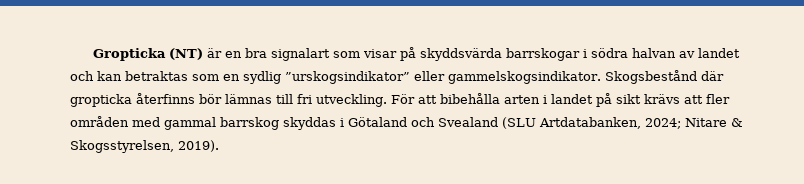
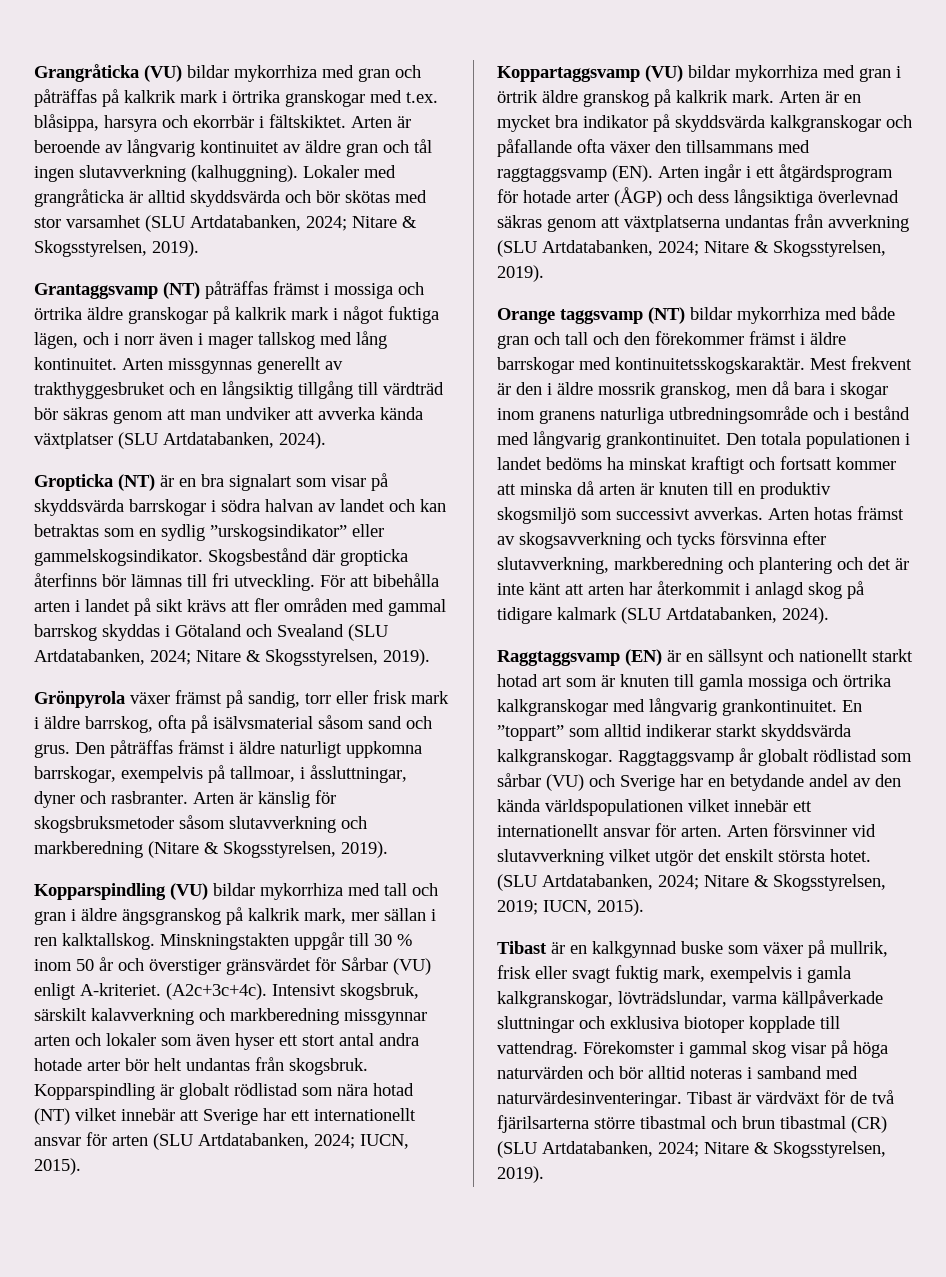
+ Grangråticka (VU) bildar mykorrhiza med gran och påträffas på kalkrik mark i örtrika granskogar med t.ex. blåsippa, harsyra och ekorrbär i fältskiktet. Arten är beroende av långvarig kontinuitet av äldre gran och tål ingen slutavverkning (kalhuggning). Lokaler med grangråticka är alltid skyddsvärda och bör skötas med stor varsamhet (SLU Artdatabanken, 2024; Nitare & Skogsstyrelsen, 2019).
+ Grantaggsvamp (NT) påträffas främst i mossiga och örtrika äldre granskogar på kalkrik mark i något fuktiga lägen, och i norr även i mager tallskog med lång kontinuitet. Arten missgynnas generellt av trakthyggesbruket och en långsiktig tillgång till värdträd bör säkras genom att man undviker att avverka kända växtplatser (SLU Artdatabanken, 2024).
+ Grönpyrola växer främst på sandig, torr eller frisk mark i äldre barrskog, ofta på isälvsmaterial såsom sand och grus. Den påträffas främst i äldre naturligt uppkomna barrskogar, exempelvis på tallmoar, i åssluttningar, dyner och rasbranter. Arten är känslig för skogsbruksmetoder såsom slutavverkning och markberedning (Nitare & Skogsstyrelsen, 2019).
+ Kopparspindling (VU) bildar mykorrhiza med tall och gran i äldre ängsgranskog på kalkrik mark, mer sällan i ren kalktallskog. Minskningstakten uppgår till 30 % inom 50 år och överstiger gränsvärdet för Sårbar (VU) enligt A-kriteriet. (A2c+3c+4c). Intensivt skogsbruk, särskilt kalavverkning och markberedning missgynnar arten och lokaler som även hyser ett stort antal andra hotade arter bör helt undantas från skogsbruk. Kopparspindling är globalt rödlistad som nära hotad (NT) vilket innebär att Sverige har ett internationellt ansvar för arten (SLU Artdatabanken, 2024; IUCN, 2015).
+ Koppartaggsvamp (VU) bildar mykorrhiza med gran i örtrik äldre granskog på kalkrik mark. Arten är en mycket bra indikator på skyddsvärda kalkgranskogar och påfallande ofta växer den tillsammans med raggtaggsvamp (EN). Arten ingår i ett åtgärdsprogram för hotade arter (ÅGP) och dess långsiktiga överlevnad säkras genom att växtplatserna undantas från avverkning (SLU Artdatabanken, 2024; Nitare & Skogsstyrelsen, 2019).
+ Orange taggsvamp (NT) bildar mykorrhiza med både gran och tall och den förekommer främst i äldre barrskogar med kontinuitetsskogskaraktär. Mest frekvent är den i äldre mossrik granskog, men då bara i skogar inom granens naturliga utbredningsområde och i bestånd med långvarig grankontinuitet. Den totala populationen i landet bedöms ha minskat kraftigt och fortsatt kommer att minska då arten är knuten till en produktiv skogsmiljö som successivt avverkas. Arten hotas främst av skogsavverkning och tycks försvinna efter slutavverkning, markberedning och plantering och det är inte känt att arten har återkommit i anlagd skog på tidigare kalmark (SLU Artdatabanken, 2024).
+ Raggtaggsvamp (EN) är en sällsynt och nationellt starkt hotad art som är knuten till gamla mossiga och örtrika kalkgranskogar med långvarig grankontinuitet. En ”toppart” som alltid indikerar starkt skyddsvärda kalkgranskogar. Raggtaggsvamp år globalt rödlistad som sårbar (VU) och Sverige har en betydande andel av den kända världspopulationen vilket innebär ett internationellt ansvar för arten. Arten försvinner vid slutavverkning vilket utgör det enskilt största hotet. (SLU Artdatabanken, 2024; Nitare & Skogsstyrelsen, 2019; IUCN, 2015).
+ Tibast är en kalkgynnad buske som växer på mullrik, frisk eller svagt fuktig mark, exempelvis i gamla kalkgranskogar, lövträdslundar, varma källpåverkade sluttningar och exklusiva biotoper kopplade till vattendrag. Förekomster i gammal skog visar på höga naturvärden och bör alltid noteras i samband med naturvärdesinventeringar. Tibast är värdväxt för de två fjärilsarterna större tibastmal och brun tibastmal (CR) (SLU Artdatabanken, 2024; Nitare & Skogsstyrelsen, 2019).

